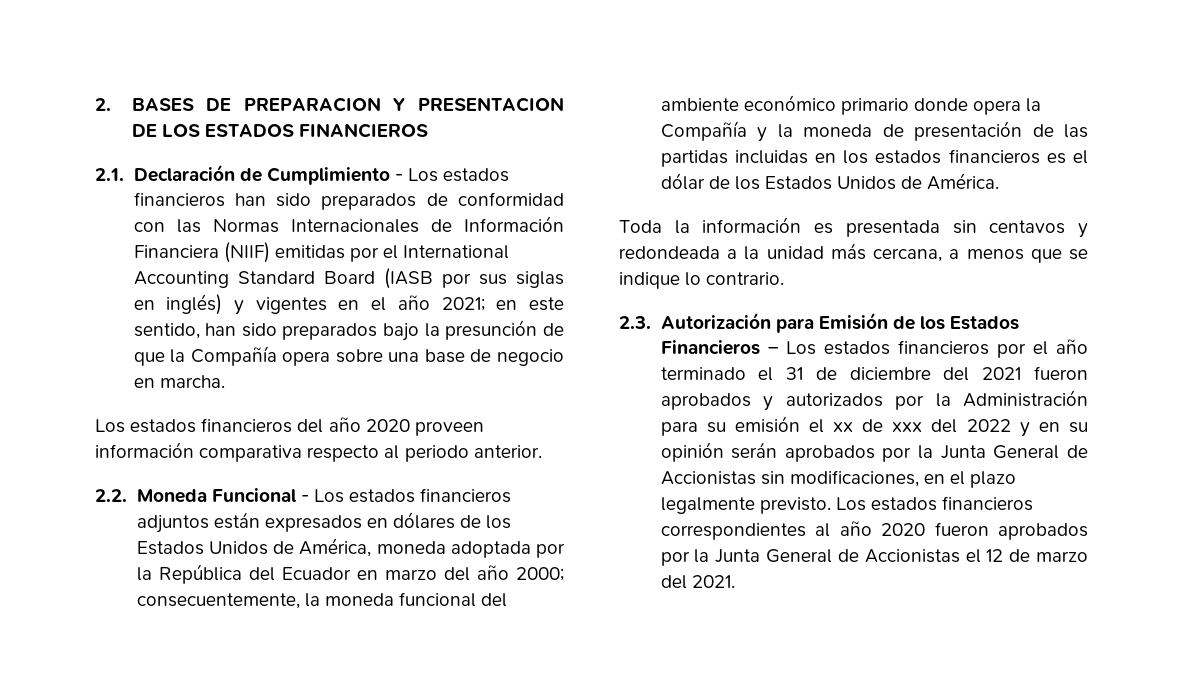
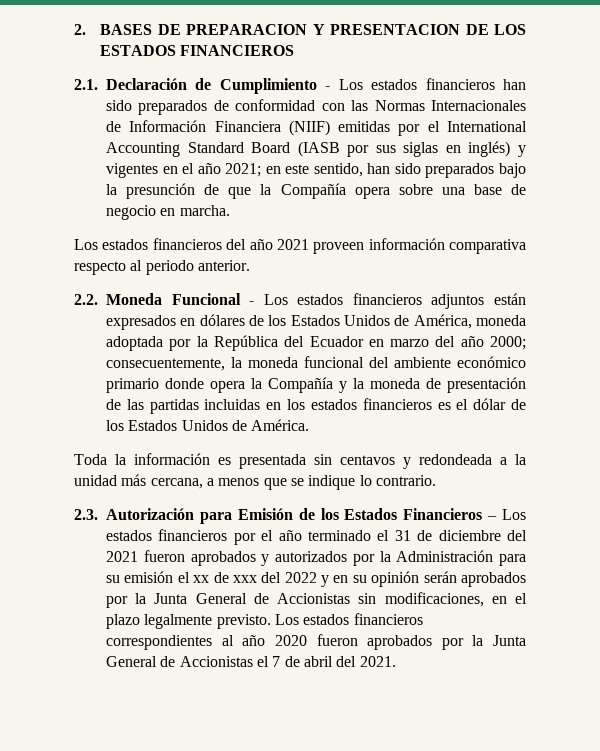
- Los estados financieros del año 2020 proveen información comparativa respecto al periodo anterior.
+ Los estados financieros del año 2021 proveen información comparativa respecto al periodo anterior.
- Los estados financieros correspondientes al año 2020 fueron aprobados por la Junta General de Accionistas el 12 de marzo del 2021.
+ Los estados financieros correspondientes al año 2020 fueron aprobados por la Junta General de Accionistas el 7 de abril del 2021.

